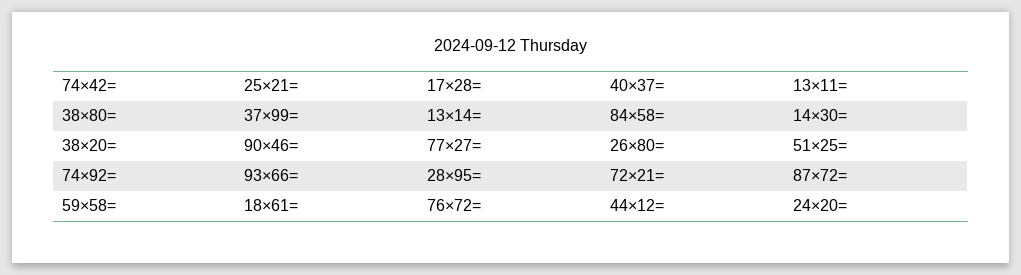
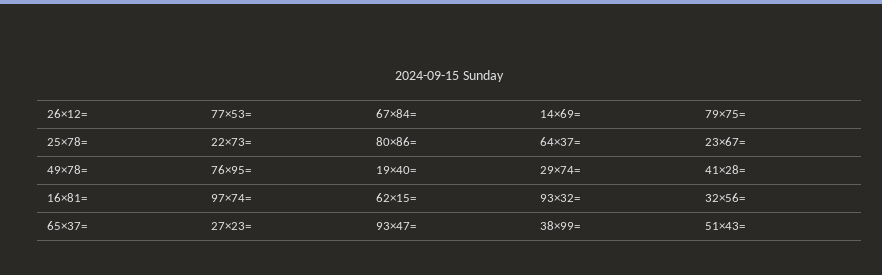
- 2024-09-12 Thursday
- 74×42= | 25×21= | 17×28= | 40×37= | 13×11=
- 38×80= | 37×99= | 13×14= | 84×58= | 14×30=
- 38×20= | 90×46= | 77×27= | 26×80= | 51×25=
- 74×92= | 93×66= | 28×95= | 72×21= | 87×72=
- 59×58= | 18×61= | 76×72= | 44×12= | 24×20=
+ 2024-09-15 Sunday
+ 26×12= | 77×53= | 67×84= | 14×69= | 79×75=
+ 25×78= | 22×73= | 80×86= | 64×37= | 23×67=
+ 49×78= | 76×95= | 19×40= | 29×74= | 41×28=
+ 16×81= | 97×74= | 62×15= | 93×32= | 32×56=
+ 65×37= | 27×23= | 93×47= | 38×99= | 51×43=

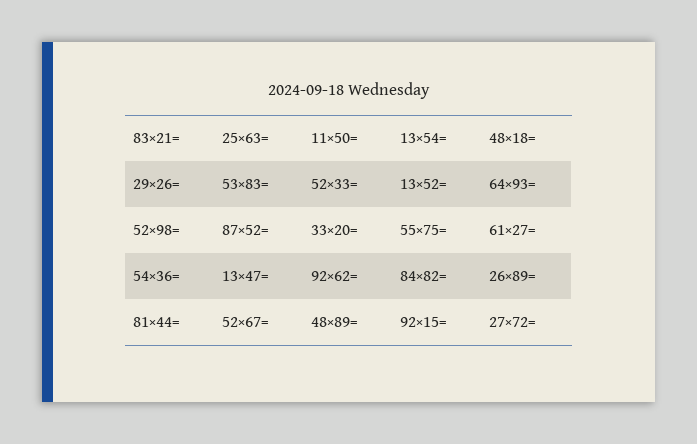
- 2024-09-15 Sunday
- 26×12= | 77×53= | 67×84= | 14×69= | 79×75=
- 25×78= | 22×73= | 80×86= | 64×37= | 23×67=
- 49×78= | 76×95= | 19×40= | 29×74= | 41×28=
- 16×81= | 97×74= | 62×15= | 93×32= | 32×56=
- 65×37= | 27×23= | 93×47= | 38×99= | 51×43=
+ 2024-09-18 Wednesday
+ 83×21= | 25×63= | 11×50= | 13×54= | 48×18=
+ 29×26= | 53×83= | 52×33= | 13×52= | 64×93=
+ 52×98= | 87×52= | 33×20= | 55×75= | 61×27=
+ 54×36= | 13×47= | 92×62= | 84×82= | 26×89=
+ 81×44= | 52×67= | 48×89= | 92×15= | 27×72=

